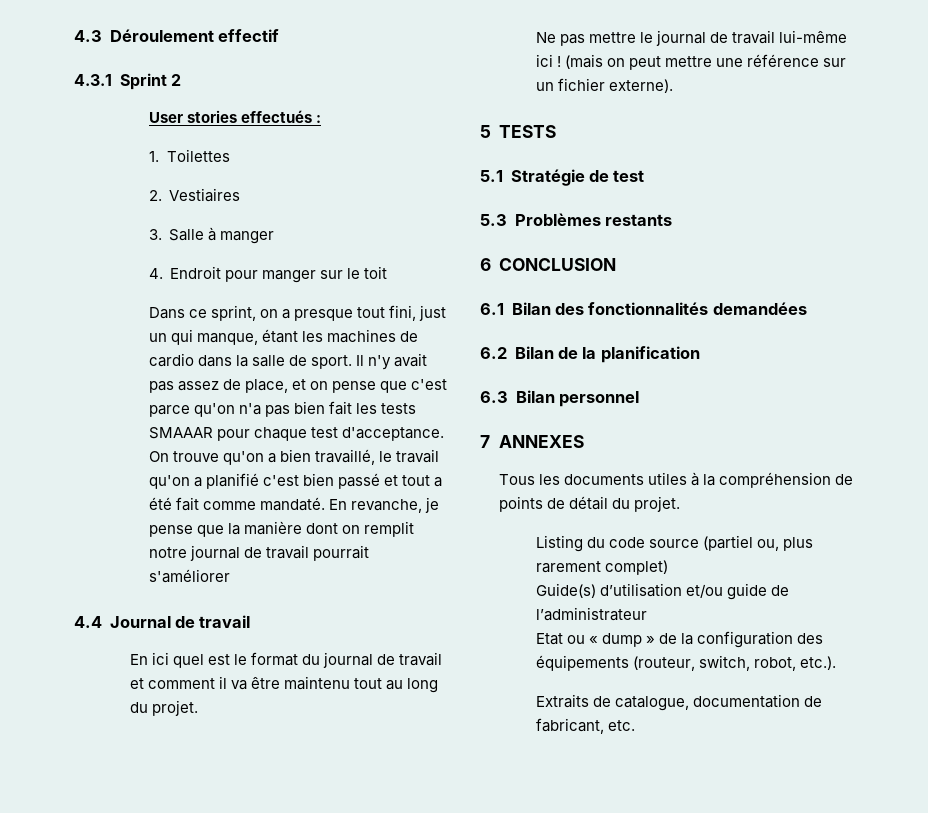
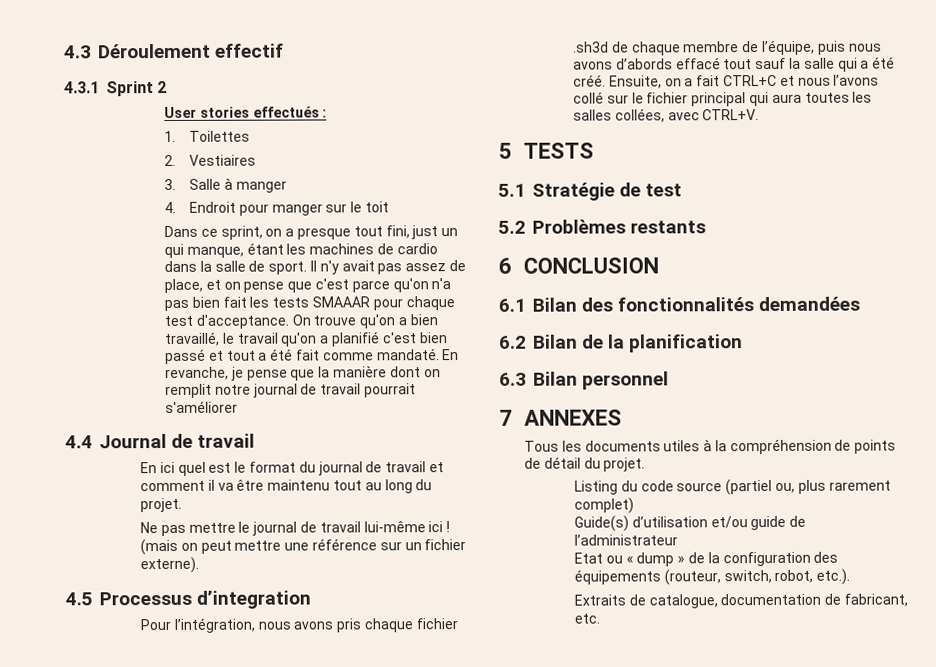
+ 4.5 Processus d’integration
+ Pour l’intégration, nous avons pris chaque fichier .sh3d de chaque membre de l’équipe, puis nous avons d’abords effacé tout sauf la salle qui a été créé. Ensuite, on a fait CTRL+C et nous l’avons collé sur le fichier principal qui aura toutes les salles collées, avec CTRL+V.
- 5.3 Problèmes restants
+ 5.2 Problèmes restants

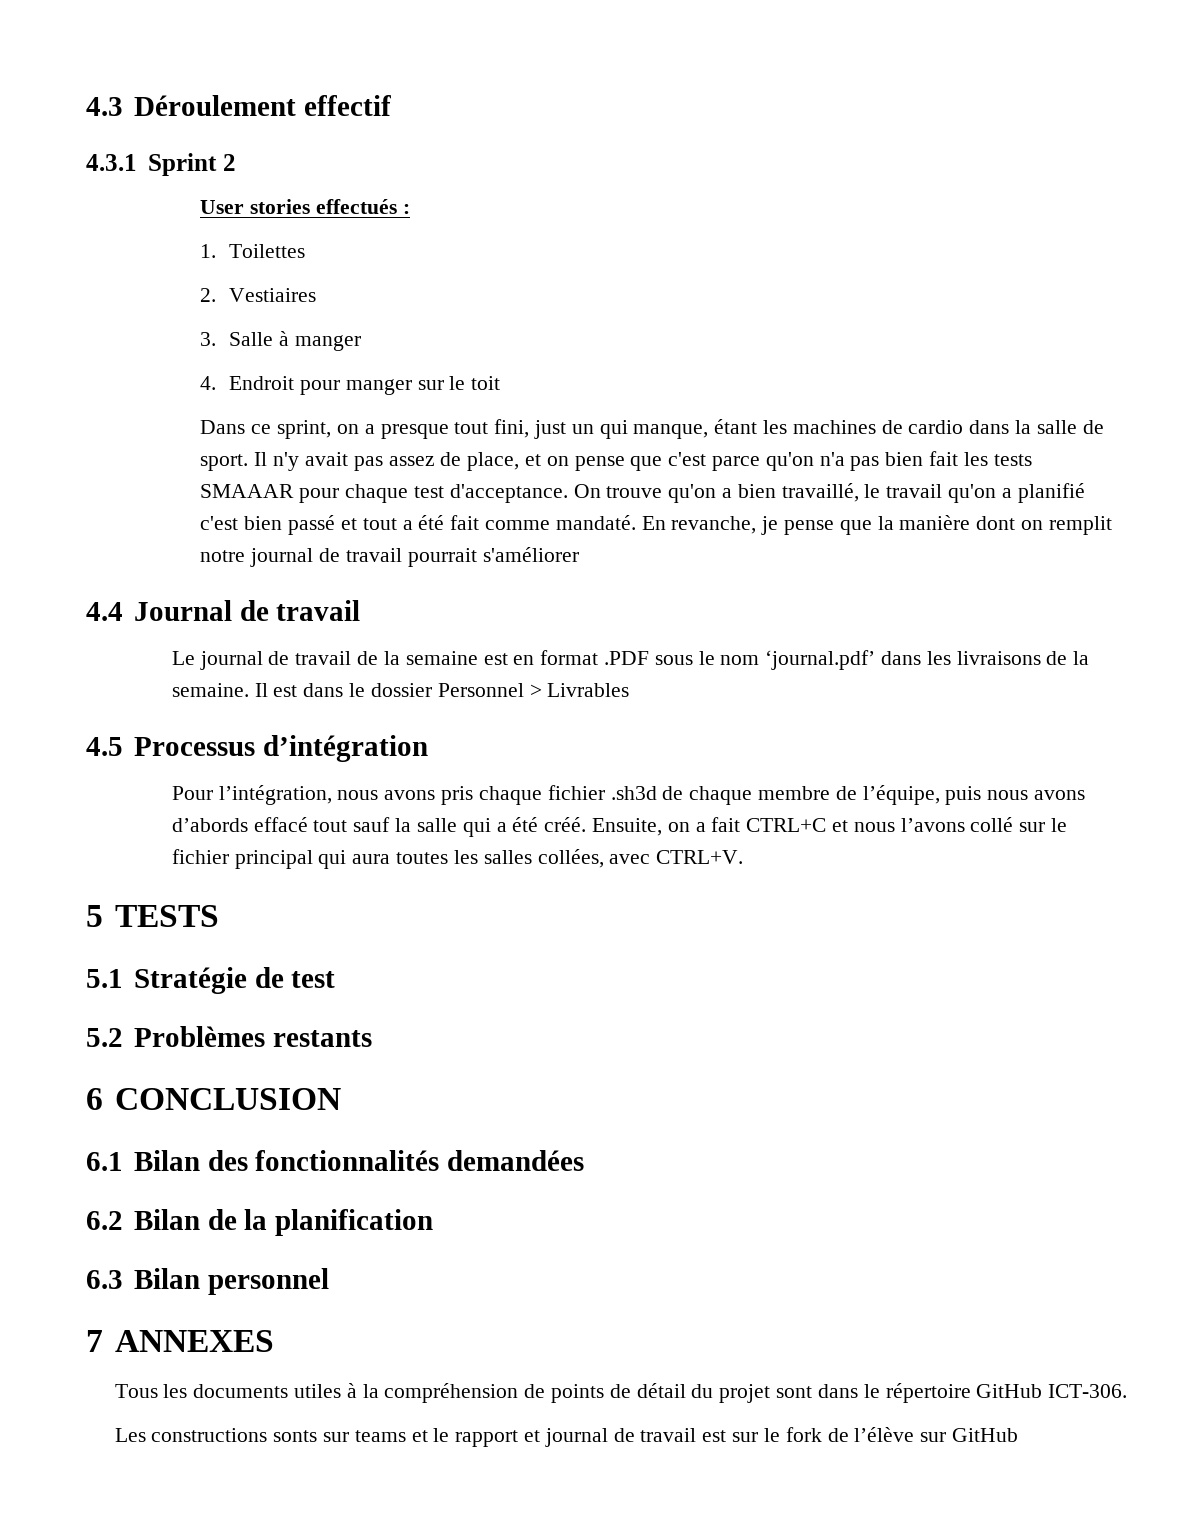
- En ici quel est le format du journal de travail et comment il va être maintenu tout au long du projet.
- Ne pas mettre le journal de travail lui-même ici ! (mais on peut mettre une référence sur un fichier externe).
+ Le journal de travail de la semaine est en format .PDF sous le nom ‘journal.pdf’ dans les livraisons de la semaine. Il est dans le dossier Personnel > Livrables
- 4.5 Processus d’integration
+ 4.5 Processus d’intégration
- Tous les documents utiles à la compréhension de points de détail du projet.
- Listing du code source (partiel ou, plus rarement complet)
- Guide(s) d’utilisation et/ou guide de l’administrateur
- Etat ou « dump » de la configuration des équipements (routeur, switch, robot, etc.).
- Extraits de catalogue, documentation de fabricant, etc.
+ Tous les documents utiles à la compréhension de points de détail du projet sont dans le répertoire GitHub ICT-306.
+ Les constructions sonts sur teams et le rapport et journal de travail est sur le fork de l’élève sur GitHub

